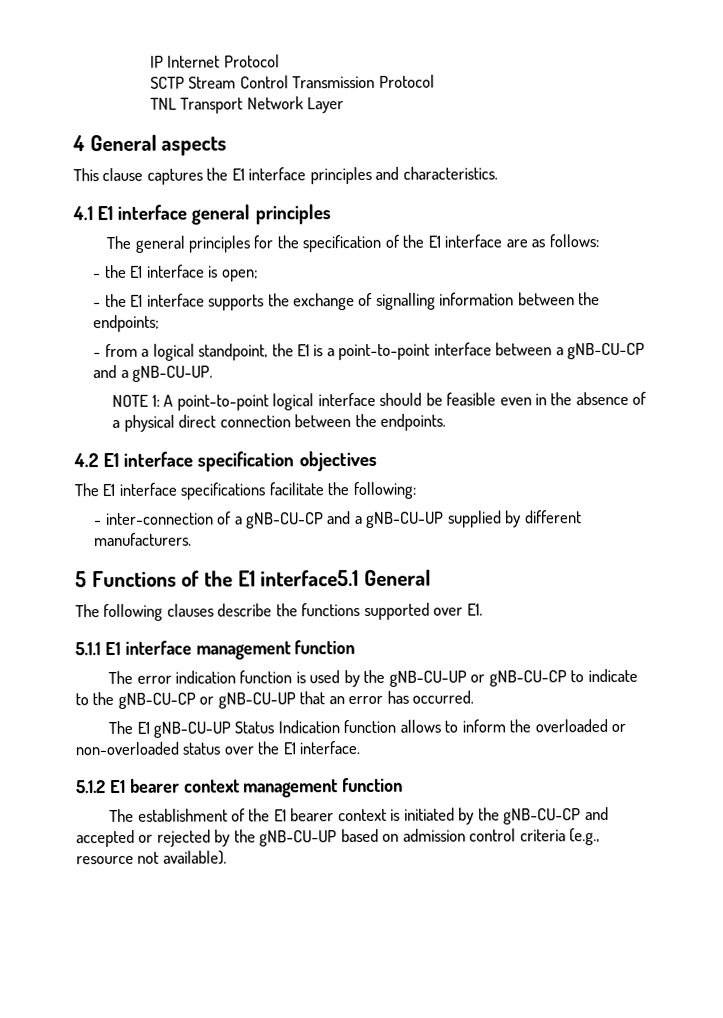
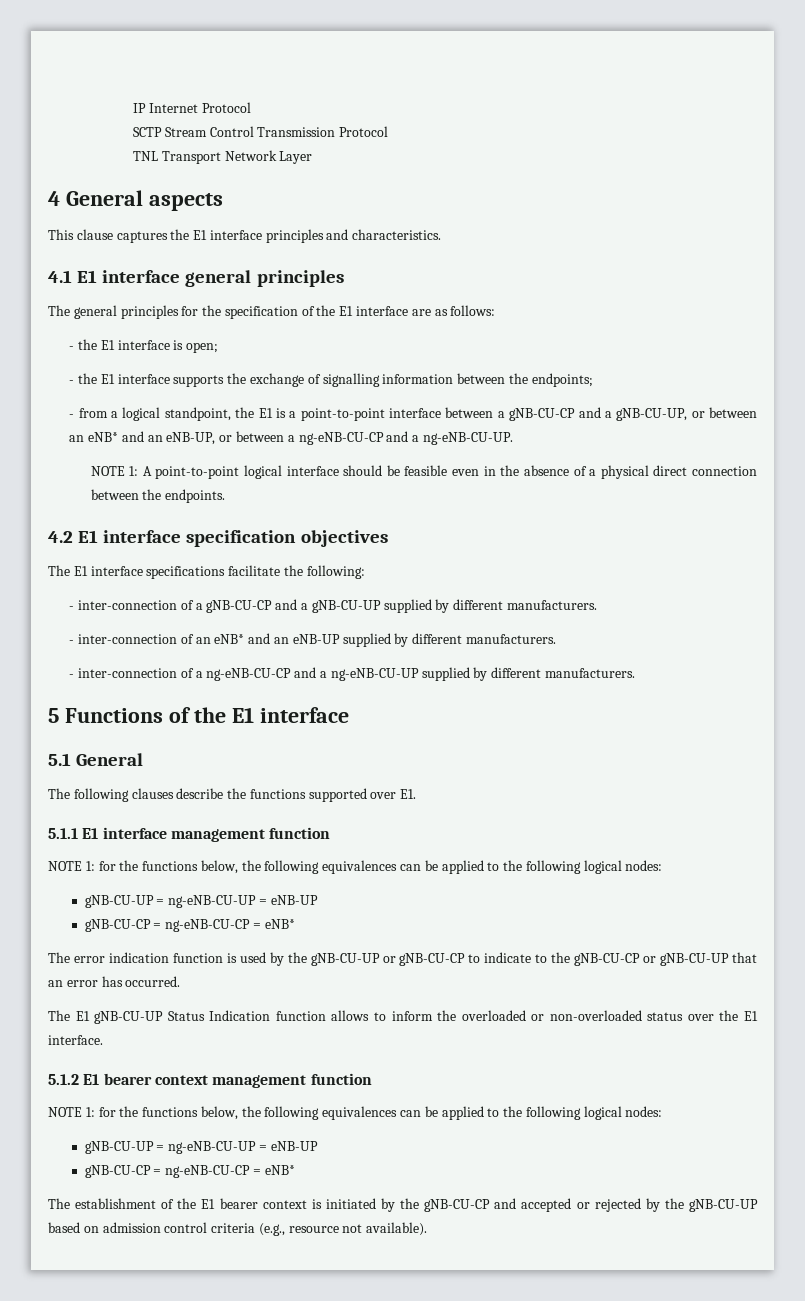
- - from a logical standpoint, the E1 is a point-to-point interface between a gNB-CU-CP and a gNB-CU-UP.
+ - from a logical standpoint, the E1 is a point-to-point interface between a gNB-CU-CP and a gNB-CU-UP, or between an eNB* and an eNB-UP, or between a ng-eNB-CU-CP and a ng-eNB-CU-UP.
+ - inter-connection of an eNB* and an eNB-UP supplied by different manufacturers.
+ - inter-connection of a ng-eNB-CU-CP and a ng-eNB-CU-UP supplied by different manufacturers.
- 5 Functions of the E1 interface5.1 General
+ 5 Functions of the E1 interface
+ 5.1 General
  5.1.1 E1 interface management function
+ NOTE 1: for the functions below, the following equivalences can be applied to the following logical nodes:
+ gNB-CU-UP = ng-eNB-CU-UP = eNB-UP
+ gNB-CU-CP = ng-eNB-CU-CP = eNB*
  5.1.2 E1 bearer context management function
+ NOTE 1: for the functions below, the following equivalences can be applied to the following logical nodes:
+ gNB-CU-UP = ng-eNB-CU-UP = eNB-UP
+ gNB-CU-CP = ng-eNB-CU-CP = eNB*

